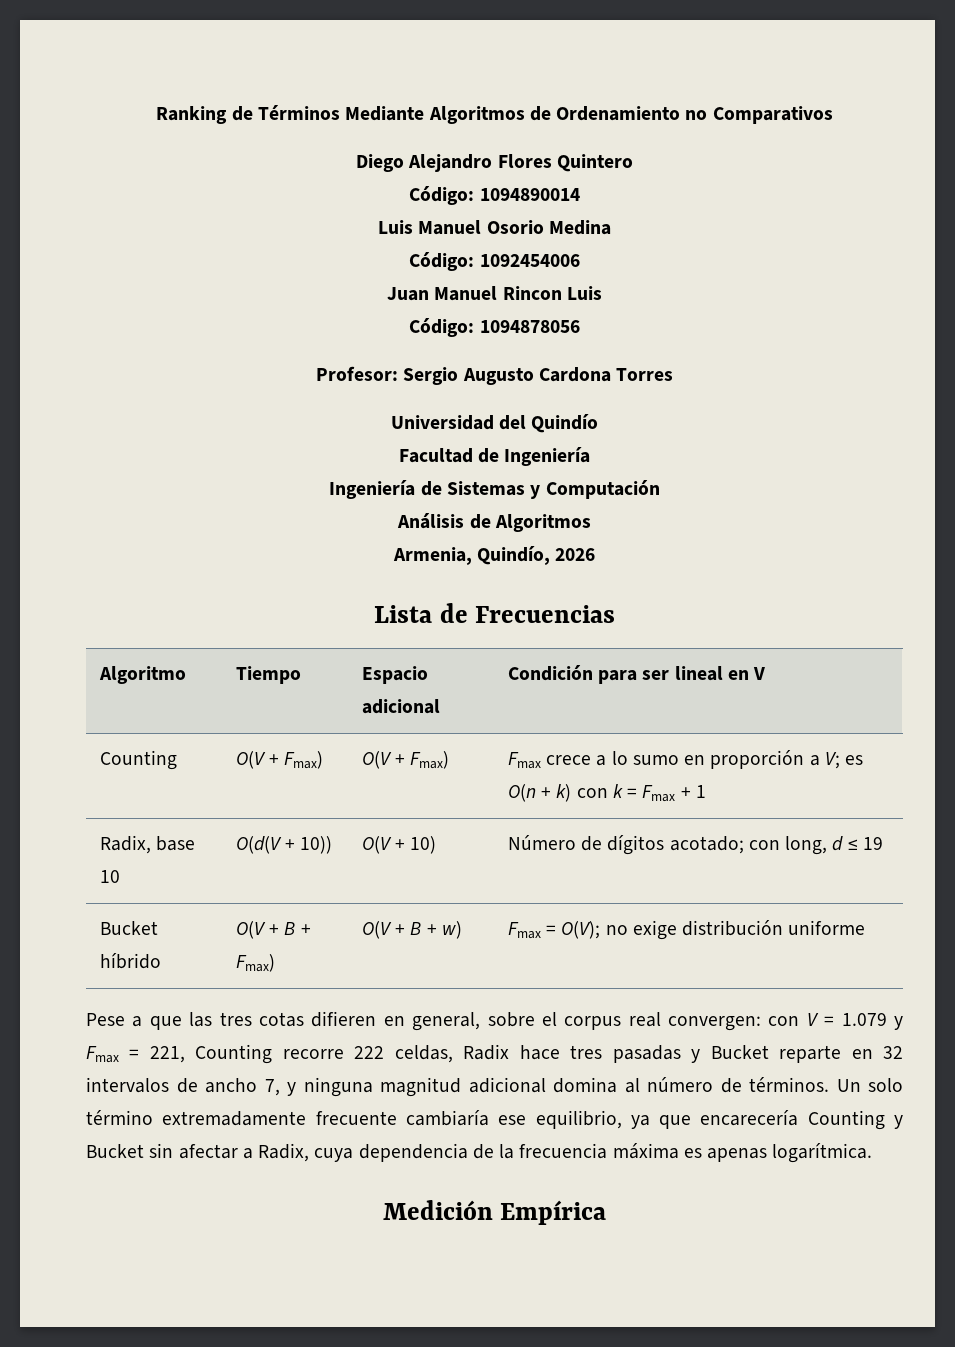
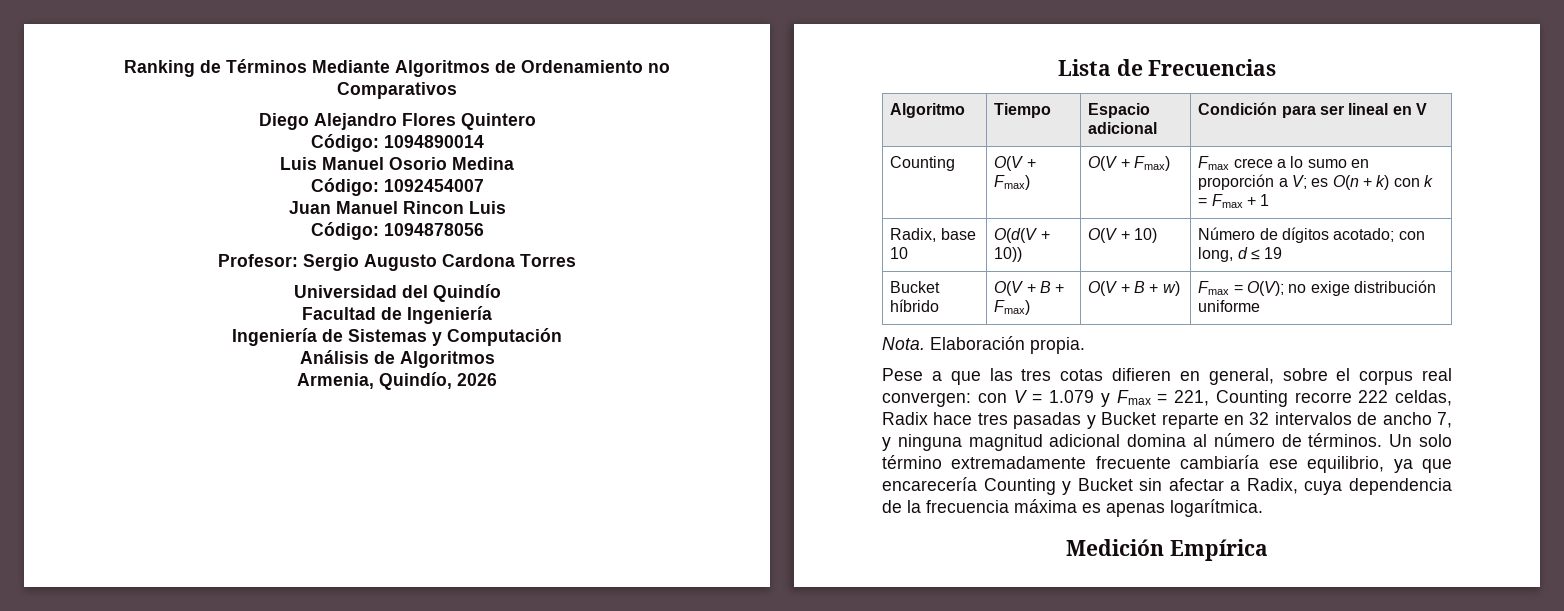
- Código: 1092454006
+ Código: 1092454007
+ Nota. Elaboración propia.

